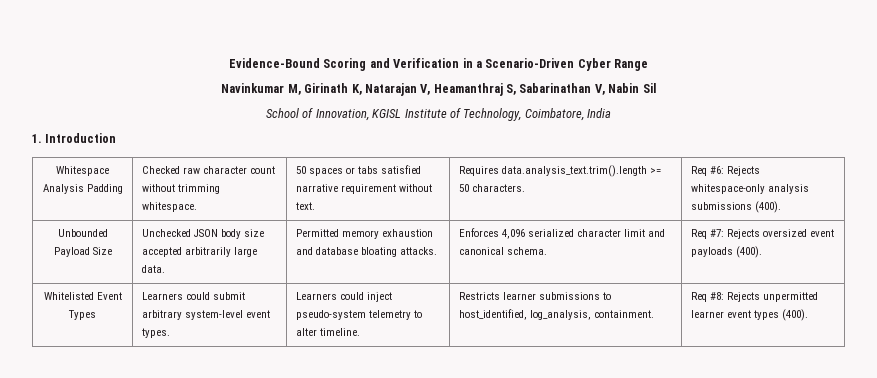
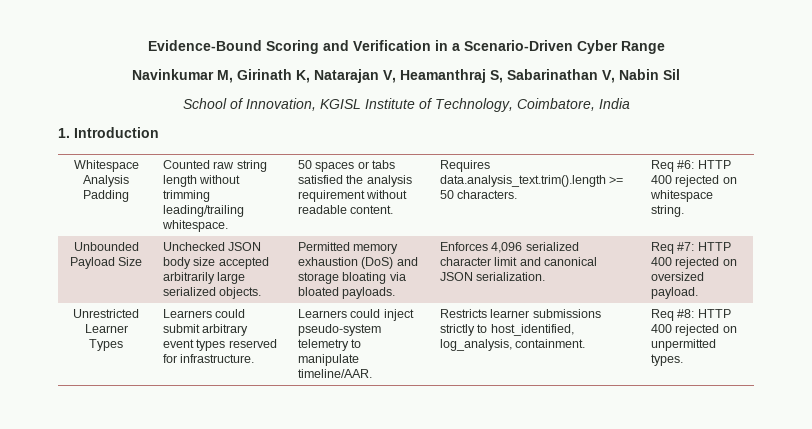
- Whitespace Analysis Padding | Checked raw character count without trimming whitespace. | 50 spaces or tabs satisfied narrative requirement without text. | Requires data.analysis_text.trim().length >= 50 characters. | Req #6: Rejects whitespace-only analysis submissions (400).
+ Whitespace Analysis Padding | Counted raw string length without trimming leading/trailing whitespace. | 50 spaces or tabs satisfied the analysis requirement without readable content. | Requires data.analysis_text.trim().length >= 50 characters. | Req #6: HTTP 400 rejected on whitespace string.
- Unbounded Payload Size | Unchecked JSON body size accepted arbitrarily large data. | Permitted memory exhaustion and database bloating attacks. | Enforces 4,096 serialized character limit and canonical schema. | Req #7: Rejects oversized event payloads (400).
- Whitelisted Event Types | Learners could submit arbitrary system-level event types. | Learners could inject pseudo-system telemetry to alter timeline. | Restricts learner submissions to host_identified, log_analysis, containment. | Req #8: Rejects unpermitted learner event types (400).
+ Unbounded Payload Size | Unchecked JSON body size accepted arbitrarily large serialized objects. | Permitted memory exhaustion (DoS) and storage bloating via bloated payloads. | Enforces 4,096 serialized character limit and canonical JSON serialization. | Req #7: HTTP 400 rejected on oversized payload.
+ Unrestricted Learner Types | Learners could submit arbitrary event types reserved for infrastructure. | Learners could inject pseudo-system telemetry to manipulate timeline/AAR. | Restricts learner submissions strictly to host_identified, log_analysis, containment. | Req #8: HTTP 400 rejected on unpermitted types.

